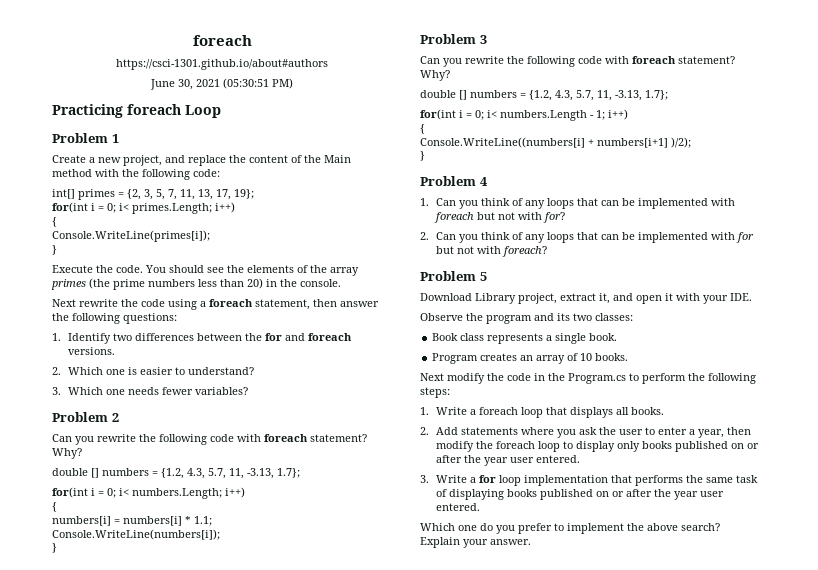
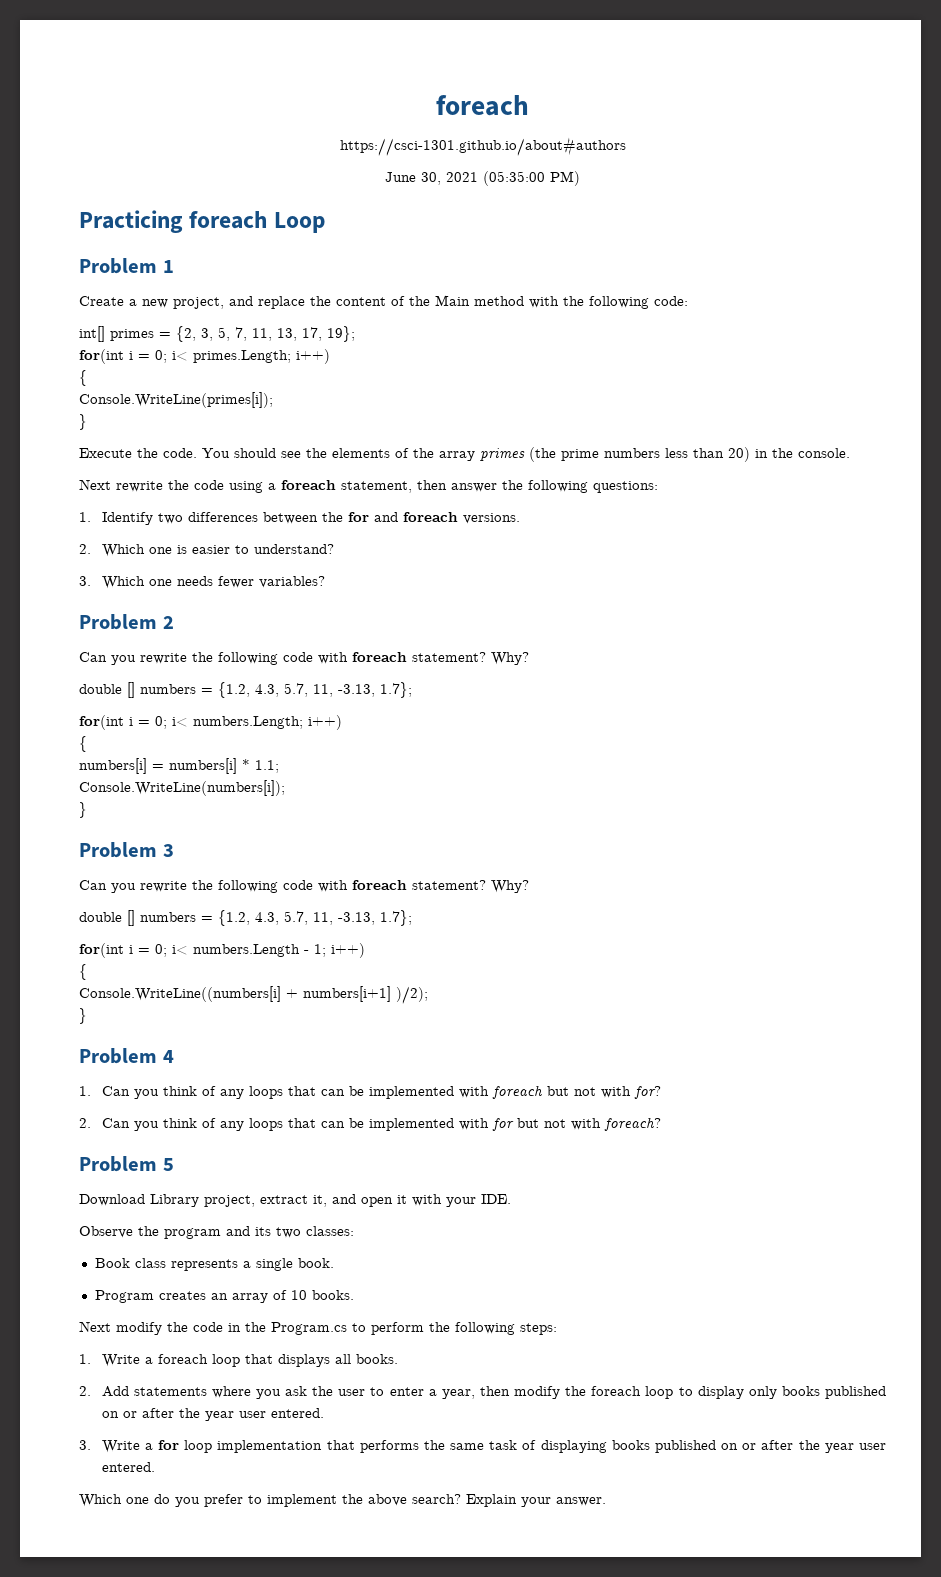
- June 30, 2021 (05:30:51 PM)
+ June 30, 2021 (05:35:00 PM)

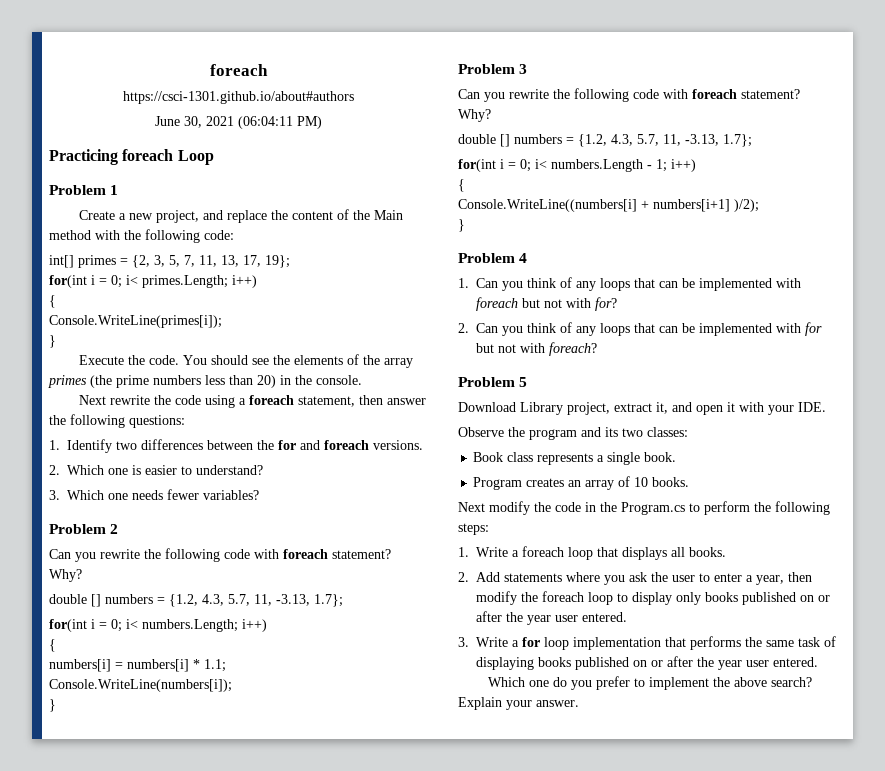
- June 30, 2021 (05:35:00 PM)
+ June 30, 2021 (06:04:11 PM)

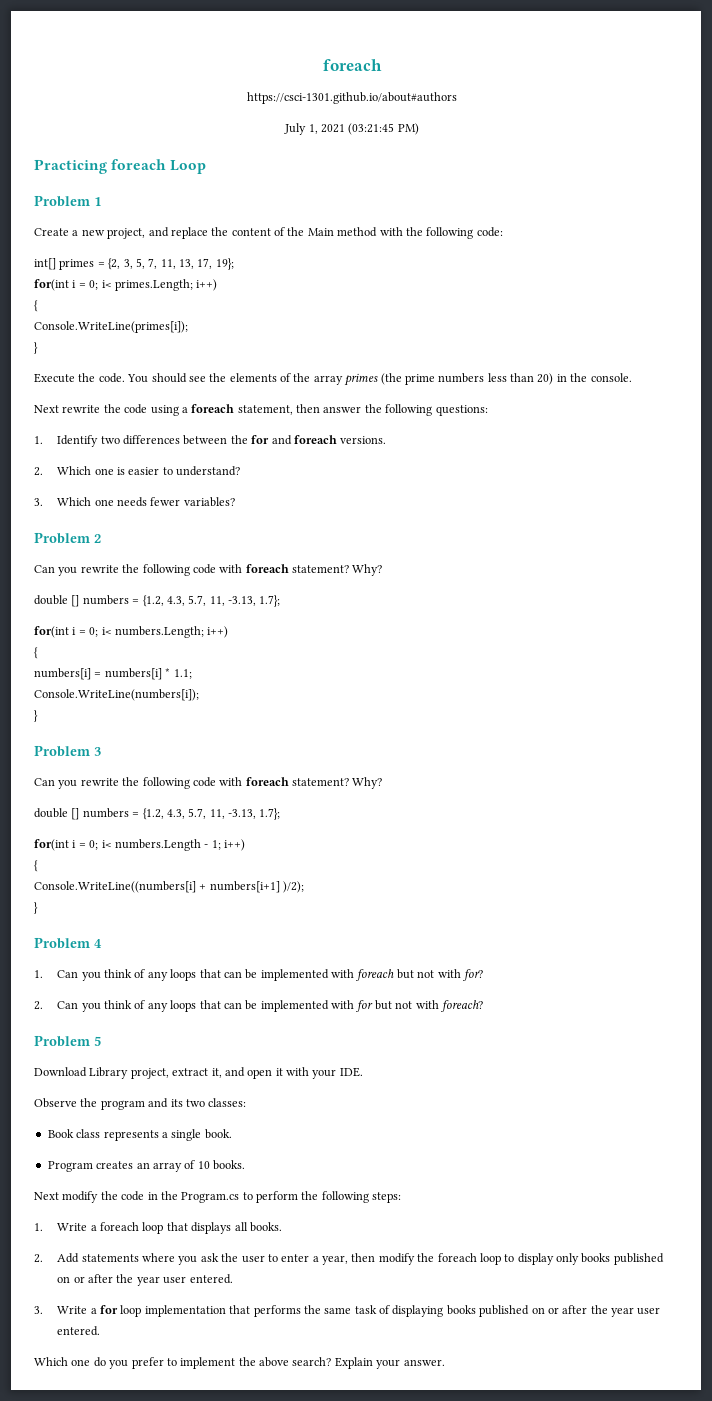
- June 30, 2021 (06:04:11 PM)
+ July 1, 2021 (03:21:45 PM)

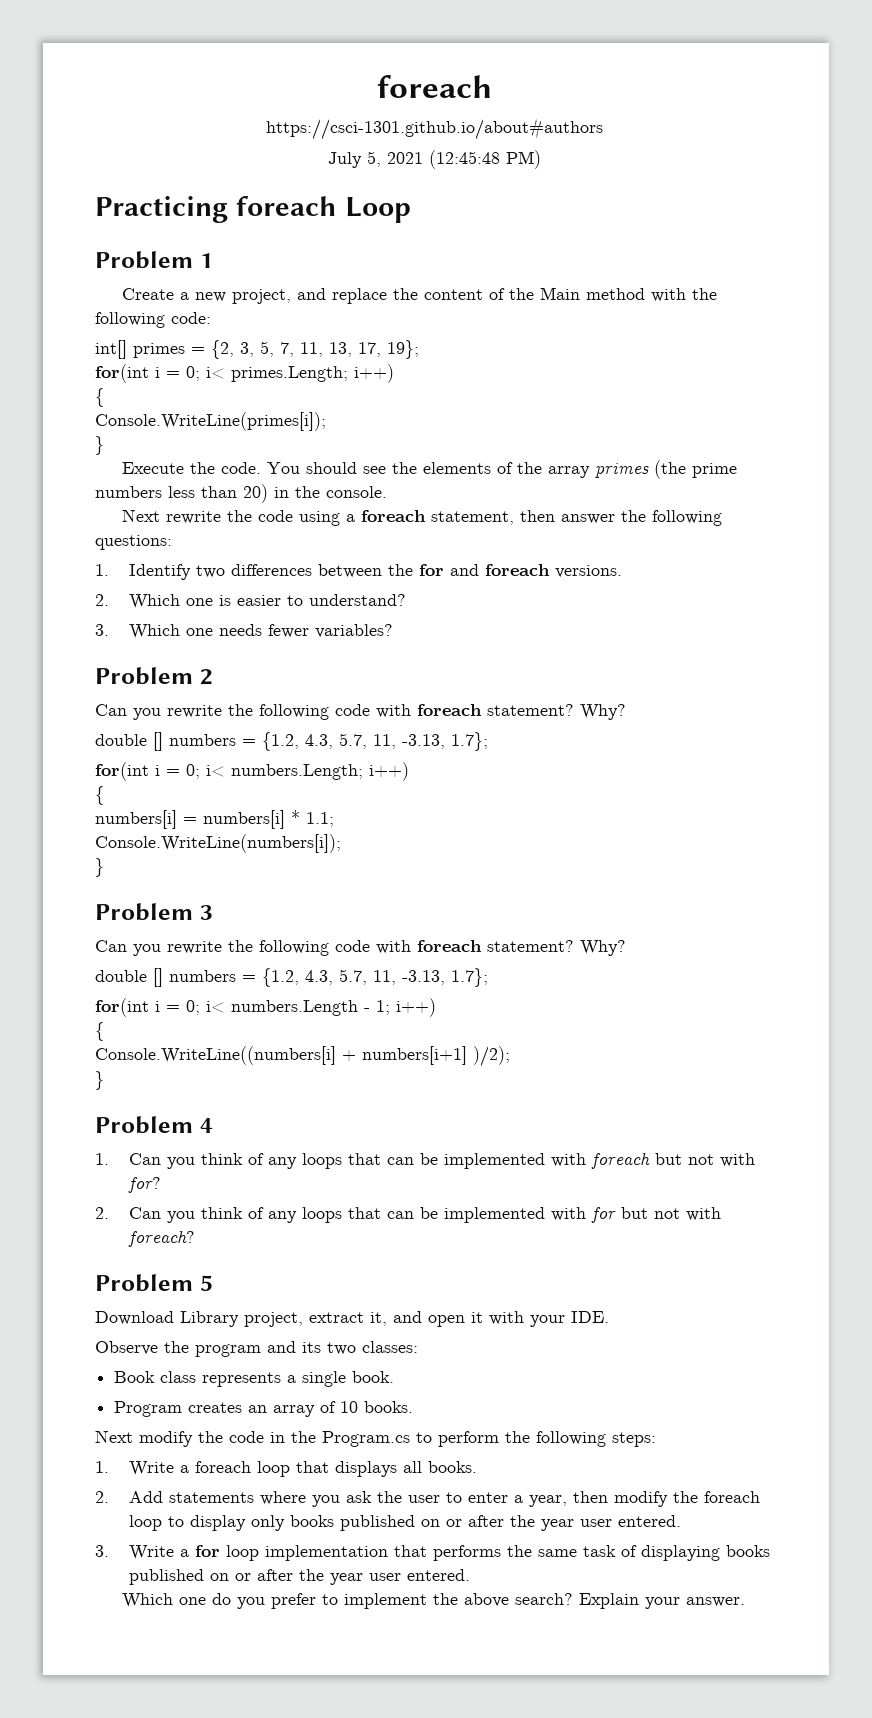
- July 1, 2021 (03:21:45 PM)
+ July 5, 2021 (12:45:48 PM)

